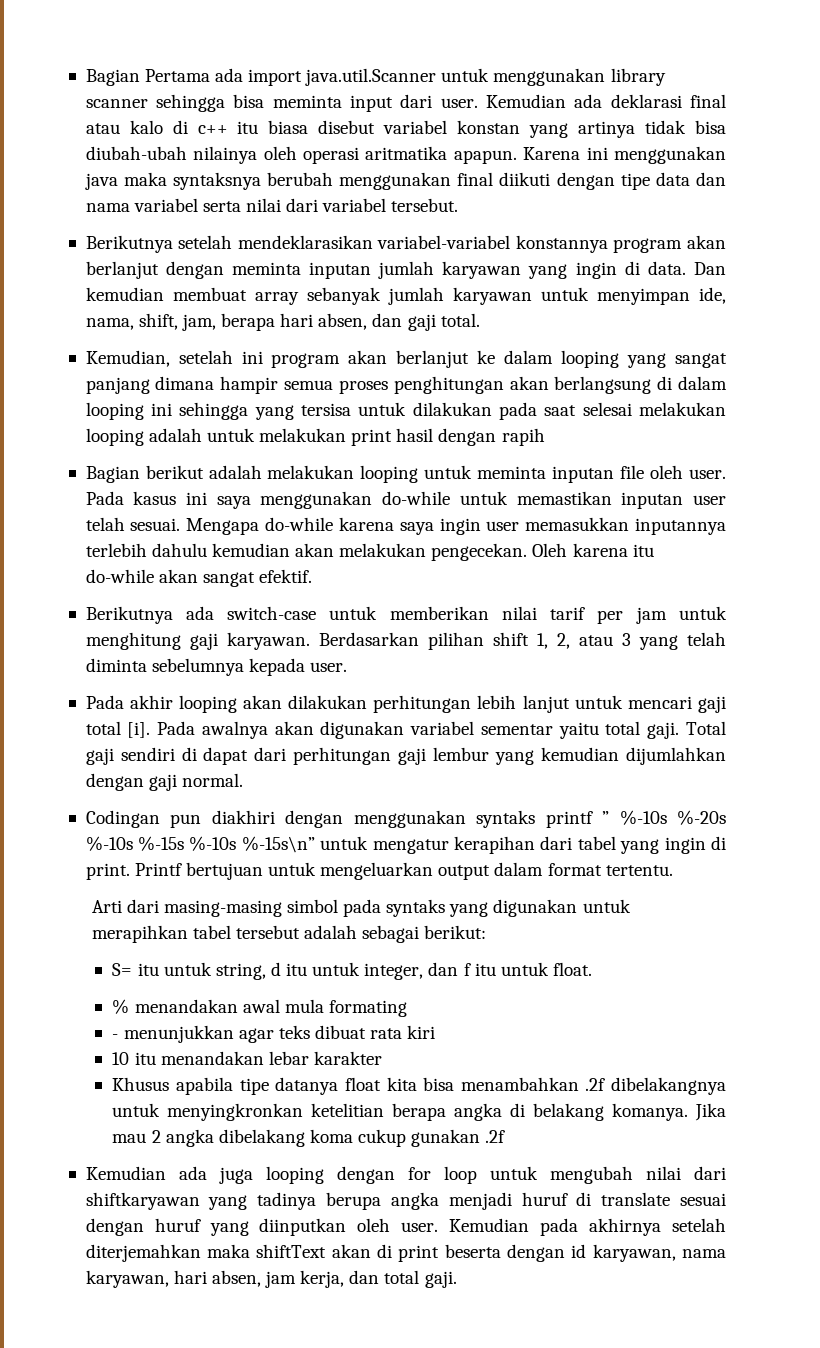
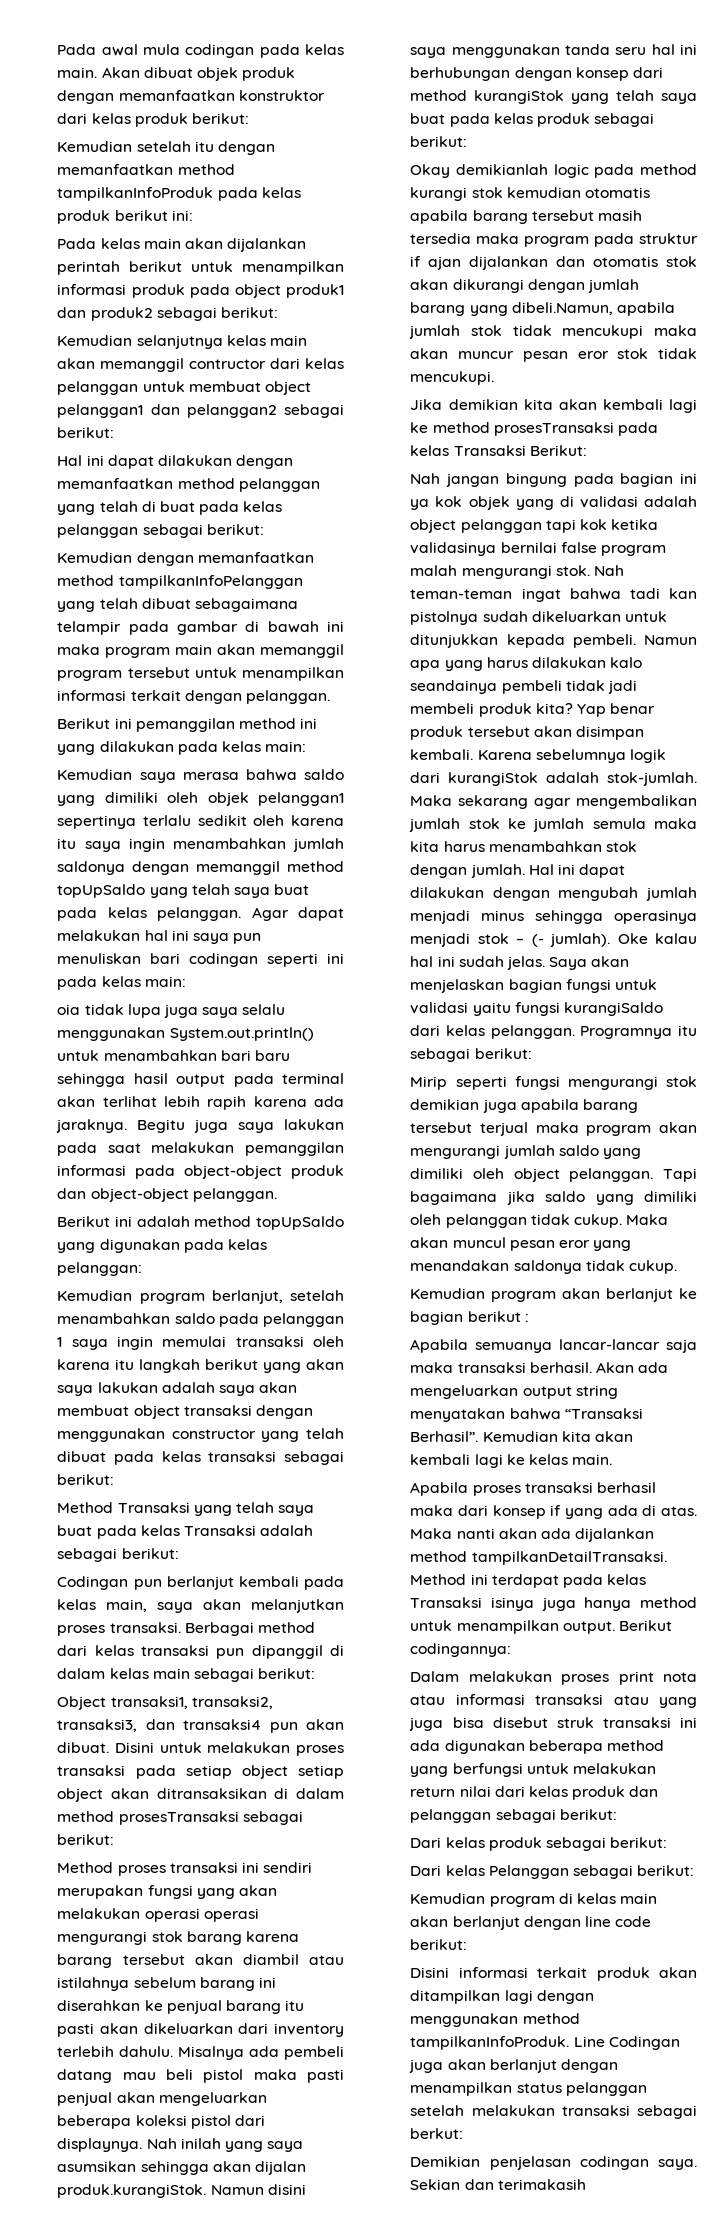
- Bagian Pertama ada import java.util.Scanner untuk menggunakan library scanner sehingga bisa meminta input dari user. Kemudian ada deklarasi final atau kalo di c++ itu biasa disebut variabel konstan yang artinya tidak bisa diubah-ubah nilainya oleh operasi aritmatika apapun. Karena ini menggunakan java maka syntaksnya berubah menggunakan final diikuti dengan tipe data dan nama variabel serta nilai dari variabel tersebut.
- Berikutnya setelah mendeklarasikan variabel-variabel konstannya program akan berlanjut dengan meminta inputan jumlah karyawan yang ingin di data. Dan kemudian membuat array sebanyak jumlah karyawan untuk menyimpan ide, nama, shift, jam, berapa hari absen, dan gaji total.
- Kemudian, setelah ini program akan berlanjut ke dalam looping yang sangat panjang dimana hampir semua proses penghitungan akan berlangsung di dalam looping ini sehingga yang tersisa untuk dilakukan pada saat selesai melakukan looping adalah untuk melakukan print hasil dengan rapih
- Bagian berikut adalah melakukan looping untuk meminta inputan file oleh user. Pada kasus ini saya menggunakan do-while untuk memastikan inputan user telah sesuai. Mengapa do-while karena saya ingin user memasukkan inputannya terlebih dahulu kemudian akan melakukan pengecekan. Oleh karena itu do-while akan sangat efektif.
- Berikutnya ada switch-case untuk memberikan nilai tarif per jam untuk menghitung gaji karyawan. Berdasarkan pilihan shift 1, 2, atau 3 yang telah diminta sebelumnya kepada user.
- Pada akhir looping akan dilakukan perhitungan lebih lanjut untuk mencari gaji total [i]. Pada awalnya akan digunakan variabel sementar yaitu total gaji. Total gaji sendiri di dapat dari perhitungan gaji lembur yang kemudian dijumlahkan dengan gaji normal.
- Codingan pun diakhiri dengan menggunakan syntaks printf ” %-10s %-20s %-10s %-15s %-10s %-15s\n” untuk mengatur kerapihan dari tabel yang ingin di print. Printf bertujuan untuk mengeluarkan output dalam format tertentu.
- Arti dari masing-masing simbol pada syntaks yang digunakan untuk merapihkan tabel tersebut adalah sebagai berikut:
- S= itu untuk string, d itu untuk integer, dan f itu untuk float.
- % menandakan awal mula formating
- - menunjukkan agar teks dibuat rata kiri
- 10 itu menandakan lebar karakter
- Khusus apabila tipe datanya float kita bisa menambahkan .2f dibelakangnya untuk menyingkronkan ketelitian berapa angka di belakang komanya. Jika mau 2 angka dibelakang koma cukup gunakan .2f
- Kemudian ada juga looping dengan for loop untuk mengubah nilai dari shiftkaryawan yang tadinya berupa angka menjadi huruf di translate sesuai dengan huruf yang diinputkan oleh user. Kemudian pada akhirnya setelah diterjemahkan maka shiftText akan di print beserta dengan id karyawan, nama karyawan, hari absen, jam kerja, dan total gaji.
+ Pada awal mula codingan pada kelas main. Akan dibuat objek produk dengan memanfaatkan konstruktor dari kelas produk berikut:
+ Kemudian setelah itu dengan memanfaatkan method tampilkanInfoProduk pada kelas produk berikut ini:
+ Pada kelas main akan dijalankan perintah berikut untuk menampilkan informasi produk pada object produk1 dan produk2 sebagai berikut:
+ Kemudian selanjutnya kelas main akan memanggil contructor dari kelas pelanggan untuk membuat object pelanggan1 dan pelanggan2 sebagai berikut:
+ Hal ini dapat dilakukan dengan memanfaatkan method pelanggan yang telah di buat pada kelas pelanggan sebagai berikut:
+ Kemudian dengan memanfaatkan method tampilkanInfoPelanggan yang telah dibuat sebagaimana telampir pada gambar di bawah ini maka program main akan memanggil program tersebut untuk menampilkan informasi terkait dengan pelanggan.
+ Berikut ini pemanggilan method ini yang dilakukan pada kelas main:
+ Kemudian saya merasa bahwa saldo yang dimiliki oleh objek pelanggan1 sepertinya terlalu sedikit oleh karena itu saya ingin menambahkan jumlah saldonya dengan memanggil method topUpSaldo yang telah saya buat pada kelas pelanggan. Agar dapat melakukan hal ini saya pun menuliskan bari codingan seperti ini pada kelas main:
+ oia tidak lupa juga saya selalu menggunakan System.out.println() untuk menambahkan bari baru sehingga hasil output pada terminal akan terlihat lebih rapih karena ada jaraknya. Begitu juga saya lakukan pada saat melakukan pemanggilan informasi pada object-object produk dan object-object pelanggan.
+ Berikut ini adalah method topUpSaldo yang digunakan pada kelas pelanggan:
+ Kemudian program berlanjut, setelah menambahkan saldo pada pelanggan 1 saya ingin memulai transaksi oleh karena itu langkah berikut yang akan saya lakukan adalah saya akan membuat object transaksi dengan menggunakan constructor yang telah dibuat pada kelas transaksi sebagai berikut:
+ Method Transaksi yang telah saya buat pada kelas Transaksi adalah sebagai berikut:
+ Codingan pun berlanjut kembali pada kelas main, saya akan melanjutkan proses transaksi. Berbagai method dari kelas transaksi pun dipanggil di dalam kelas main sebagai berikut:
+ Object transaksi1, transaksi2, transaksi3, dan transaksi4 pun akan dibuat. Disini untuk melakukan proses transaksi pada setiap object setiap object akan ditransaksikan di dalam method prosesTransaksi sebagai berikut:
+ Method proses transaksi ini sendiri merupakan fungsi yang akan melakukan operasi operasi mengurangi stok barang karena barang tersebut akan diambil atau istilahnya sebelum barang ini diserahkan ke penjual barang itu pasti akan dikeluarkan dari inventory terlebih dahulu. Misalnya ada pembeli datang mau beli pistol maka pasti penjual akan mengeluarkan beberapa koleksi pistol dari displaynya. Nah inilah yang saya asumsikan sehingga akan dijalan produk.kurangiStok. Namun disini saya menggunakan tanda seru hal ini berhubungan dengan konsep dari method kurangiStok yang telah saya buat pada kelas produk sebagai berikut:
+ Okay demikianlah logic pada method kurangi stok kemudian otomatis apabila barang tersebut masih tersedia maka program pada struktur if ajan dijalankan dan otomatis stok akan dikurangi dengan jumlah barang yang dibeli.Namun, apabila jumlah stok tidak mencukupi maka akan muncur pesan eror stok tidak mencukupi.
+ Jika demikian kita akan kembali lagi ke method prosesTransaksi pada kelas Transaksi Berikut:
+ Nah jangan bingung pada bagian ini ya kok objek yang di validasi adalah object pelanggan tapi kok ketika validasinya bernilai false program malah mengurangi stok. Nah teman-teman ingat bahwa tadi kan pistolnya sudah dikeluarkan untuk ditunjukkan kepada pembeli. Namun apa yang harus dilakukan kalo seandainya pembeli tidak jadi membeli produk kita? Yap benar produk tersebut akan disimpan kembali. Karena sebelumnya logik dari kurangiStok adalah stok-jumlah. Maka sekarang agar mengembalikan jumlah stok ke jumlah semula maka kita harus menambahkan stok dengan jumlah. Hal ini dapat dilakukan dengan mengubah jumlah menjadi minus sehingga operasinya menjadi stok – (- jumlah). Oke kalau hal ini sudah jelas. Saya akan menjelaskan bagian fungsi untuk validasi yaitu fungsi kurangiSaldo dari kelas pelanggan. Programnya itu sebagai berikut:
+ Mirip seperti fungsi mengurangi stok demikian juga apabila barang tersebut terjual maka program akan mengurangi jumlah saldo yang dimiliki oleh object pelanggan. Tapi bagaimana jika saldo yang dimiliki oleh pelanggan tidak cukup. Maka akan muncul pesan eror yang menandakan saldonya tidak cukup.
+ Kemudian program akan berlanjut ke bagian berikut :
+ Apabila semuanya lancar-lancar saja maka transaksi berhasil. Akan ada mengeluarkan output string menyatakan bahwa “Transaksi Berhasil”. Kemudian kita akan kembali lagi ke kelas main.
+ Apabila proses transaksi berhasil maka dari konsep if yang ada di atas. Maka nanti akan ada dijalankan method tampilkanDetailTransaksi. Method ini terdapat pada kelas Transaksi isinya juga hanya method untuk menampilkan output. Berikut codingannya:
+ Dalam melakukan proses print nota atau informasi transaksi atau yang juga bisa disebut struk transaksi ini ada digunakan beberapa method yang berfungsi untuk melakukan return nilai dari kelas produk dan pelanggan sebagai berikut:
+ Dari kelas produk sebagai berikut:
+ Dari kelas Pelanggan sebagai berikut:
+ Kemudian program di kelas main akan berlanjut dengan line code berikut:
+ Disini informasi terkait produk akan ditampilkan lagi dengan menggunakan method tampilkanInfoProduk. Line Codingan juga akan berlanjut dengan menampilkan status pelanggan setelah melakukan transaksi sebagai berkut:
+ Demikian penjelasan codingan saya. Sekian dan terimakasih

